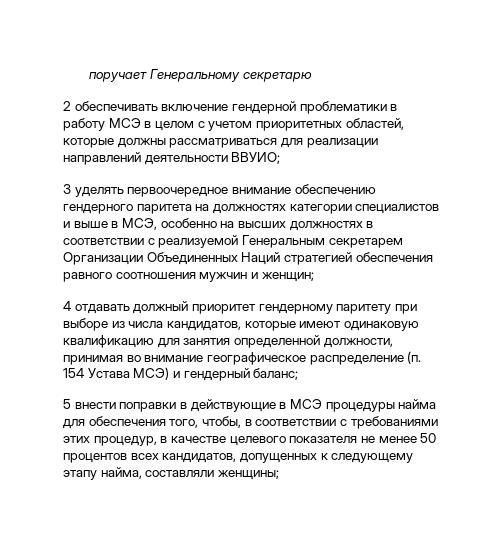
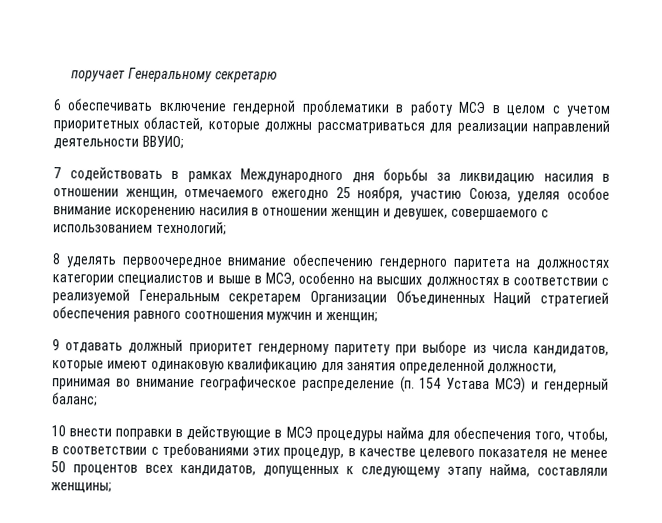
- 2 обеспечивать включение гендерной проблематики в работу МСЭ в целом с учетом приоритетных областей, которые должны рассматриваться для реализации направлений деятельности ВВУИО;
+ 6 обеспечивать включение гендерной проблематики в работу МСЭ в целом с учетом приоритетных областей, которые должны рассматриваться для реализации направлений деятельности ВВУИО;
- 3 уделять первоочередное внимание обеспечению гендерного паритета на должностях категории специалистов и выше в МСЭ, особенно на высших должностях в соответствии с реализуемой Генеральным секретарем Организации Объединенных Наций стратегией обеспечения равного соотношения мужчин и женщин;
+ 7 содействовать в рамках Международного дня борьбы за ликвидацию насилия в отношении женщин, отмечаемого ежегодно 25 ноября, участию Союза, уделяя особое внимание искоренению насилия в отношении женщин и девушек, совершаемого с использованием технологий;
+ 8 уделять первоочередное внимание обеспечению гендерного паритета на должностях категории специалистов и выше в МСЭ, особенно на высших должностях в соответствии с реализуемой Генеральным секретарем Организации Объединенных Наций стратегией обеспечения равного соотношения мужчин и женщин;
- 4 отдавать должный приоритет гендерному паритету при выборе из числа кандидатов, которые имеют одинаковую квалификацию для занятия определенной должности, принимая во внимание географическое распределение (п. 154 Устава МСЭ) и гендерный баланс;
+ 9 отдавать должный приоритет гендерному паритету при выборе из числа кандидатов, которые имеют одинаковую квалификацию для занятия определенной должности, принимая во внимание географическое распределение (п. 154 Устава МСЭ) и гендерный баланс;
- 5 внести поправки в действующие в МСЭ процедуры найма для обеспечения того, чтобы, в соответствии с требованиями этих процедур, в качестве целевого показателя не менее 50 процентов всех кандидатов, допущенных к следующему этапу найма, составляли женщины;
+ 10 внести поправки в действующие в МСЭ процедуры найма для обеспечения того, чтобы, в соответствии с требованиями этих процедур, в качестве целевого показателя не менее 50 процентов всех кандидатов, допущенных к следующему этапу найма, составляли женщины;

